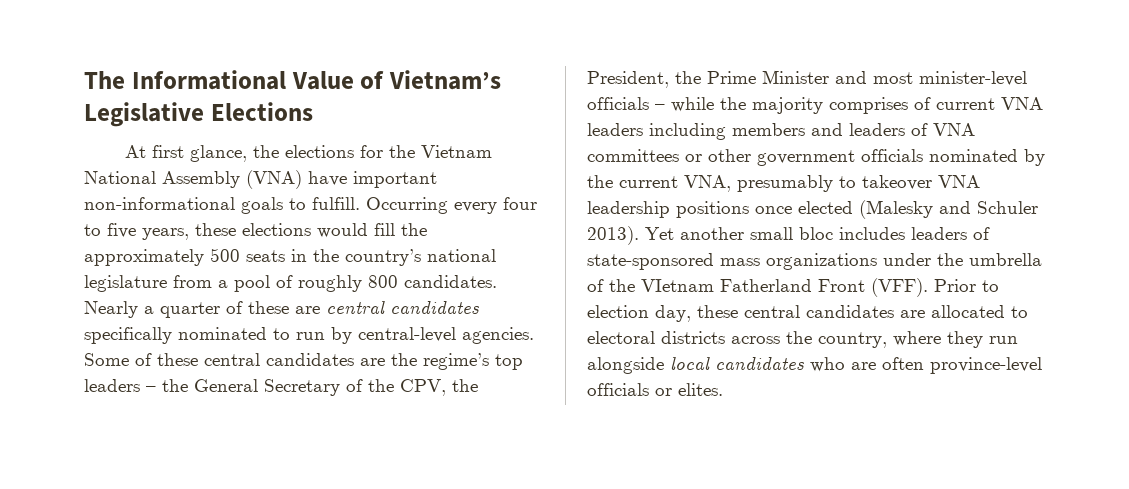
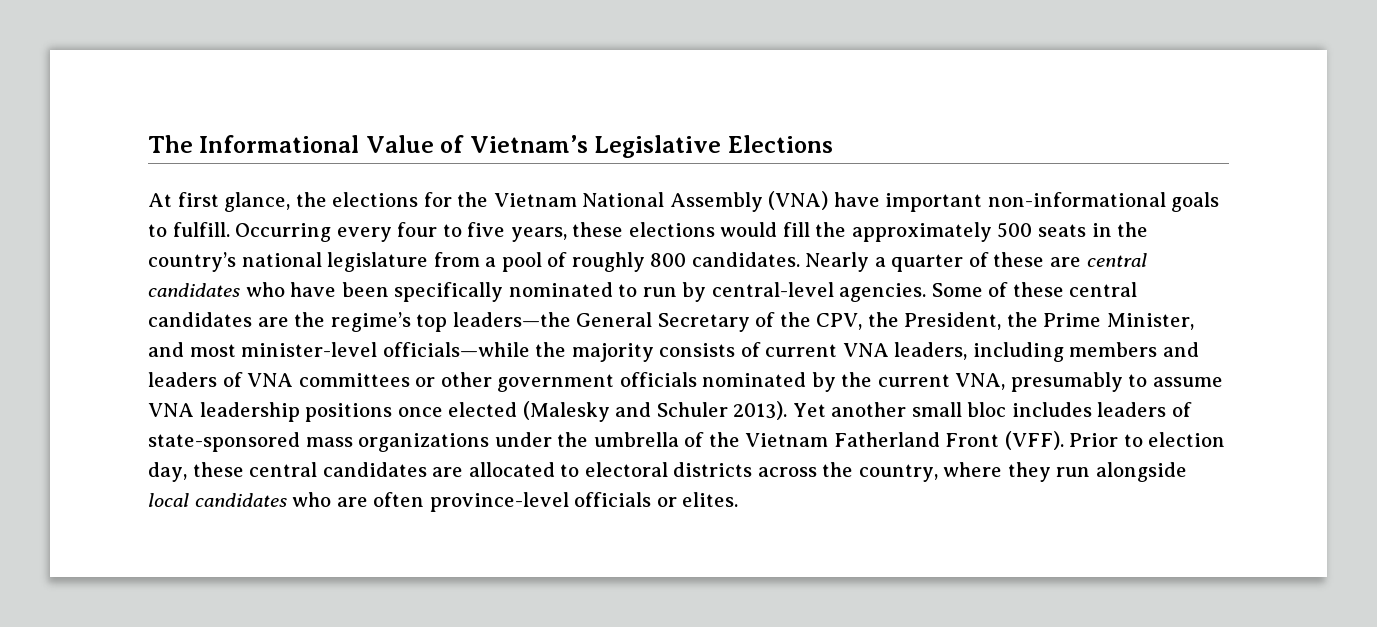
- Nearly a quarter of these are central candidates specifically nominated to run by central-level agencies.
+ Nearly a quarter of these are central candidates who have been specifically nominated to run by central-level agencies.
- Some of these central candidates are the regime’s top leaders – the General Secretary of the CPV, the President, the Prime Minister and most minister-level officials – while the majority comprises of current VNA leaders including members and leaders of VNA committees or other government officials nominated by the current VNA, presumably to takeover VNA leadership positions once elected (Malesky and Schuler 2013).
+ Some of these central candidates are the regime’s top leaders—the General Secretary of the CPV, the President, the Prime Minister, and most minister-level officials—while the majority consists of current VNA leaders, including members and leaders of VNA committees or other government officials nominated by the current VNA, presumably to assume VNA leadership positions once elected (Malesky and Schuler 2013).
- Yet another small bloc includes leaders of state-sponsored mass organizations under the umbrella of the VIetnam Fatherland Front (VFF).
+ Yet another small bloc includes leaders of state-sponsored mass organizations under the umbrella of the Vietnam Fatherland Front (VFF).

